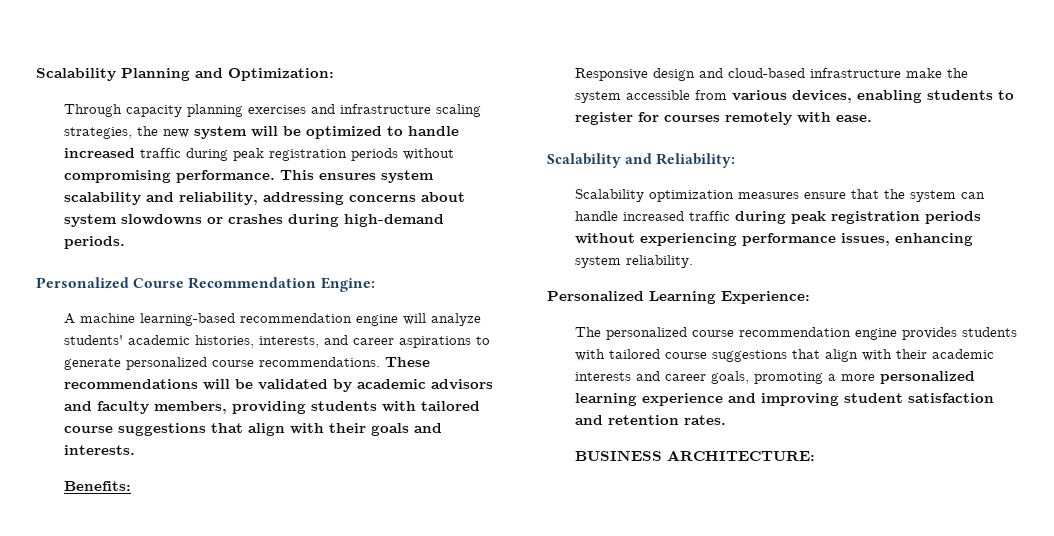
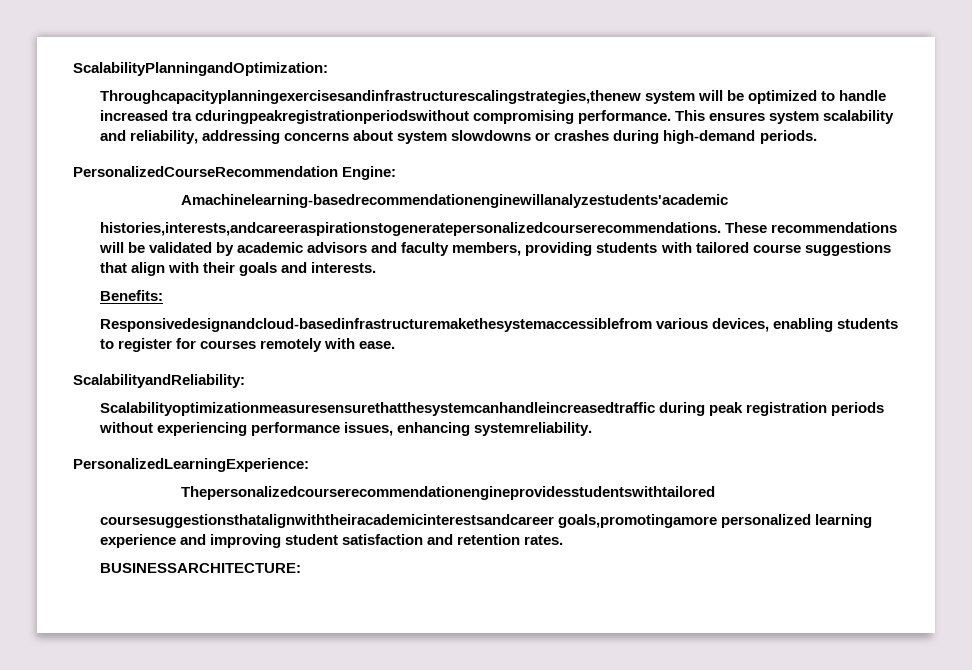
- Scalability Planning and Optimization:
- Through capacity planning exercises and infrastructure scaling strategies, the new system will be optimized to handle increased traffic during peak registration periods without compromising performance.
+ ScalabilityPlanningandOptimization:
+ Throughcapacityplanningexercisesandinfrastructurescalingstrategies,thenew system will be optimized to handle increased tra cduringpeakregistrationperiodswithout compromising performance.
- Personalized Course Recommendation Engine:
- A machine learning-based recommendation engine will analyze students' academic histories, interests, and career aspirations to generate personalized course recommendations.
+ PersonalizedCourseRecommendation Engine:
+ Amachinelearning-basedrecommendationenginewillanalyzestudents'academic
+ histories,interests,andcareeraspirationstogeneratepersonalizedcourserecommendations.
- Responsive design and cloud-based infrastructure make the system accessible from various devices, enabling students to register for courses remotely with ease.
+ Responsivedesignandcloud-basedinfrastructuremakethesystemaccessiblefrom various devices, enabling students to register for courses remotely with ease.
- Scalability and Reliability:
- Scalability optimization measures ensure that the system can handle increased traffic during peak registration periods without experiencing performance issues, enhancing system reliability.
- Personalized Learning Experience:
- The personalized course recommendation engine provides students with tailored course suggestions that align with their academic interests and career goals, promoting a more personalized learning experience and improving student satisfaction and retention rates.
+ ScalabilityandReliability:
+ Scalabilityoptimizationmeasuresensurethatthesystemcanhandleincreasedtraffic during peak registration periods without experiencing performance issues, enhancing systemreliability.
+ PersonalizedLearningExperience:
+ Thepersonalizedcourserecommendationengineprovidesstudentswithtailored
+ coursesuggestionsthatalignwiththeiracademicinterestsandcareer goals,promotingamore personalized learning experience and improving student satisfaction and retention rates.
- BUSINESS ARCHITECTURE:
+ BUSINESSARCHITECTURE:

